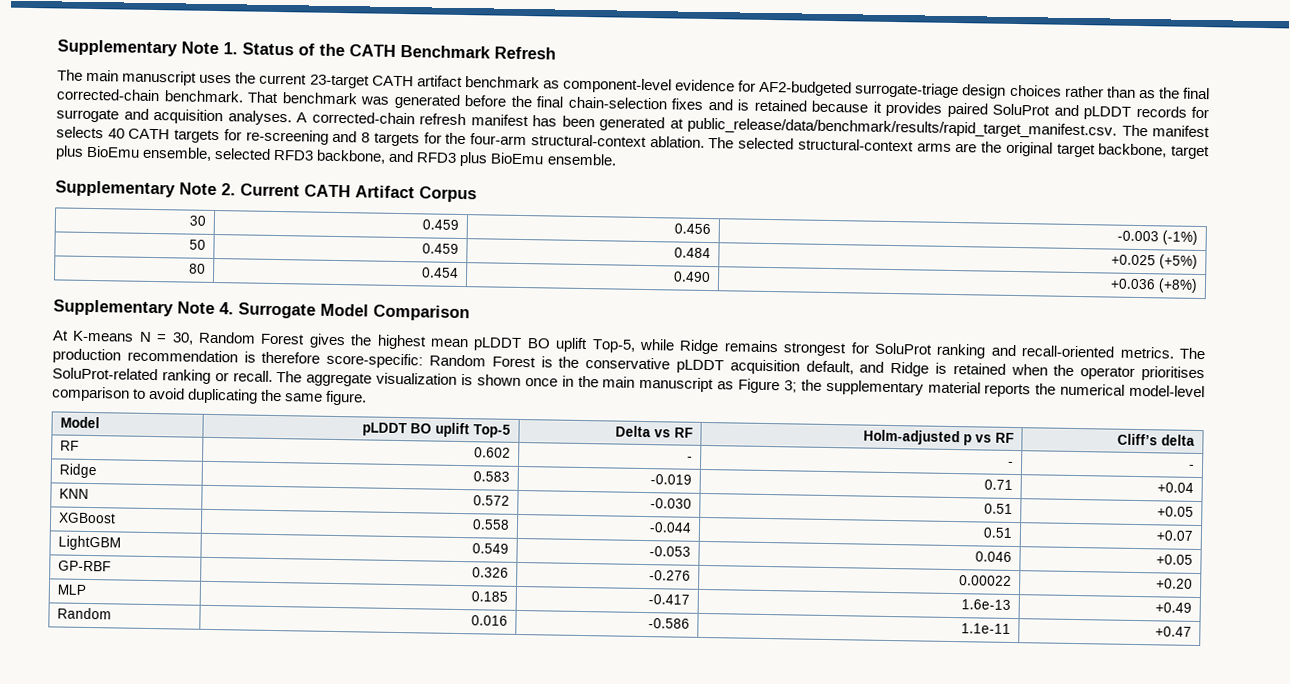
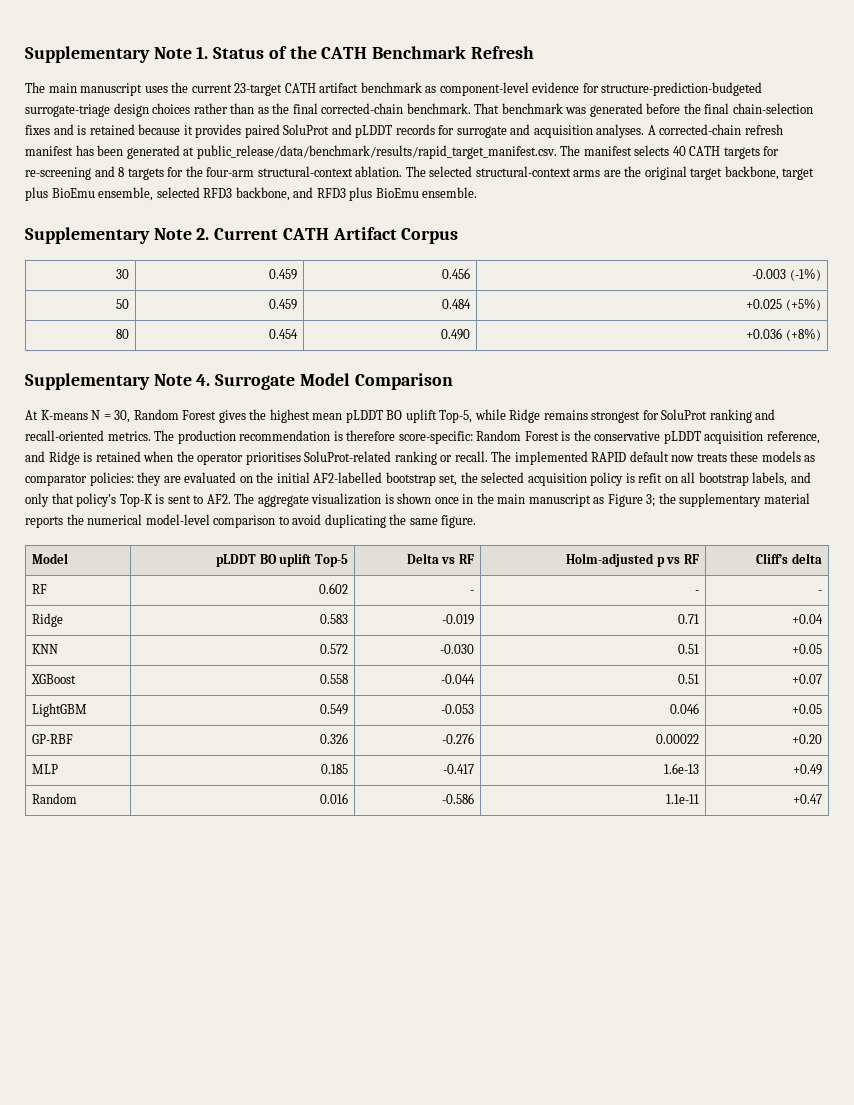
- The main manuscript uses the current 23-target CATH artifact benchmark as component-level evidence for AF2-budgeted surrogate-triage design choices rather than as the final corrected-chain benchmark.
+ The main manuscript uses the current 23-target CATH artifact benchmark as component-level evidence for structure-prediction-budgeted surrogate-triage design choices rather than as the final corrected-chain benchmark.
- The production recommendation is therefore score-specific: Random Forest is the conservative pLDDT acquisition default, and Ridge is retained when the operator prioritises SoluProt-related ranking or recall.
+ The production recommendation is therefore score-specific: Random Forest is the conservative pLDDT acquisition reference, and Ridge is retained when the operator prioritises SoluProt-related ranking or recall.
- The aggregate visualization is shown once in the main manuscript as Figure 3; the supplementary material reports the numerical model-level comparison to avoid duplicating the same figure.
+ The implemented RAPID default now treats these models as comparator policies: they are evaluated on the initial AF2-labelled bootstrap set, the selected acquisition policy is refit on all bootstrap labels, and only that policy’s Top-K is sent to AF2. The aggregate visualization is shown once in the main manuscript as Figure 3; the supplementary material reports the numerical model-level comparison to avoid duplicating the same figure.

